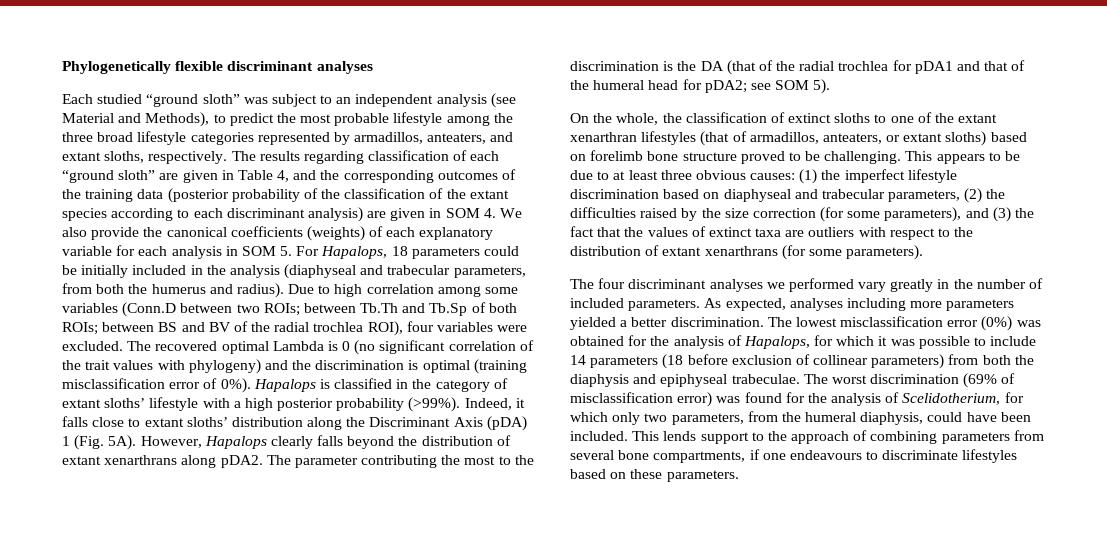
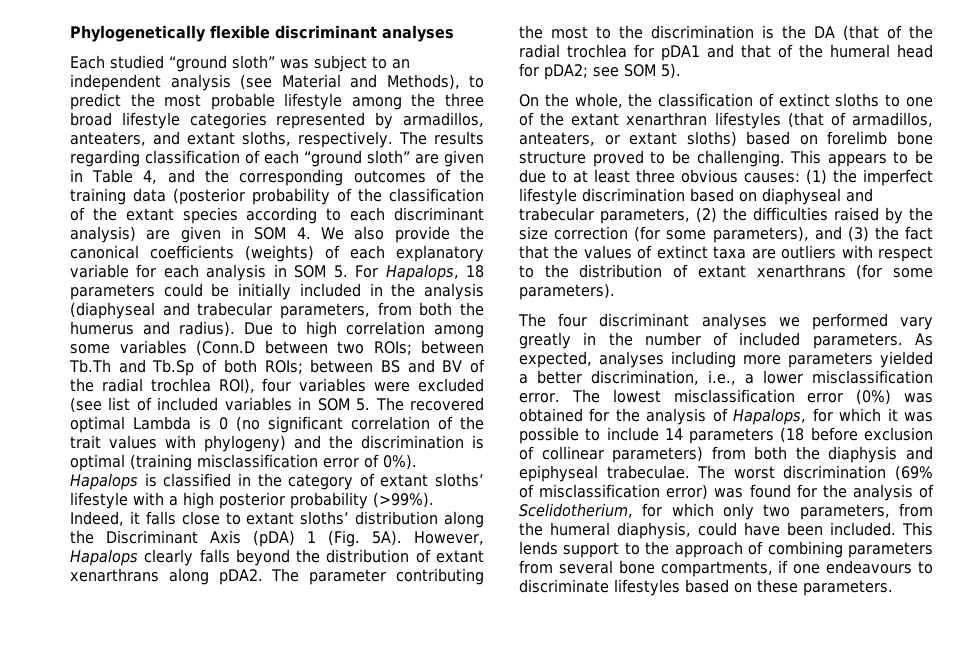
- Due to high correlation among some variables (Conn.D between two ROIs; between Tb.Th and Tb.Sp of both ROIs; between BS and BV of the radial trochlea ROI), four variables were excluded. The recovered optimal Lambda is 0 (no significant correlation of the trait values with phylogeny) and the discrimination is optimal (training misclassification error of 0%).
+ Due to high correlation among some variables (Conn.D between two ROIs; between Tb.Th and Tb.Sp of both ROIs; between BS and BV of the radial trochlea ROI), four variables were excluded (see list of included variables in SOM 5. The recovered optimal Lambda is 0 (no significant correlation of the trait values with phylogeny) and the discrimination is optimal (training misclassification error of 0%).
- As expected, analyses including more parameters yielded a better discrimination.
+ As expected, analyses including more parameters yielded a better discrimination, i.e., a lower misclassification error.

